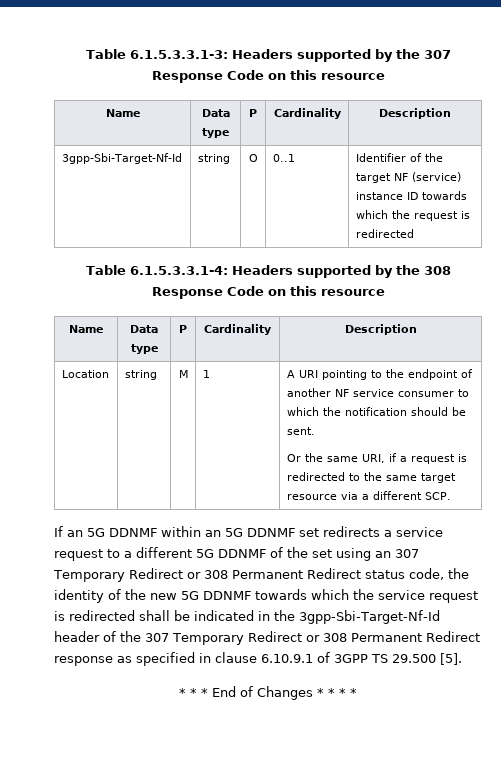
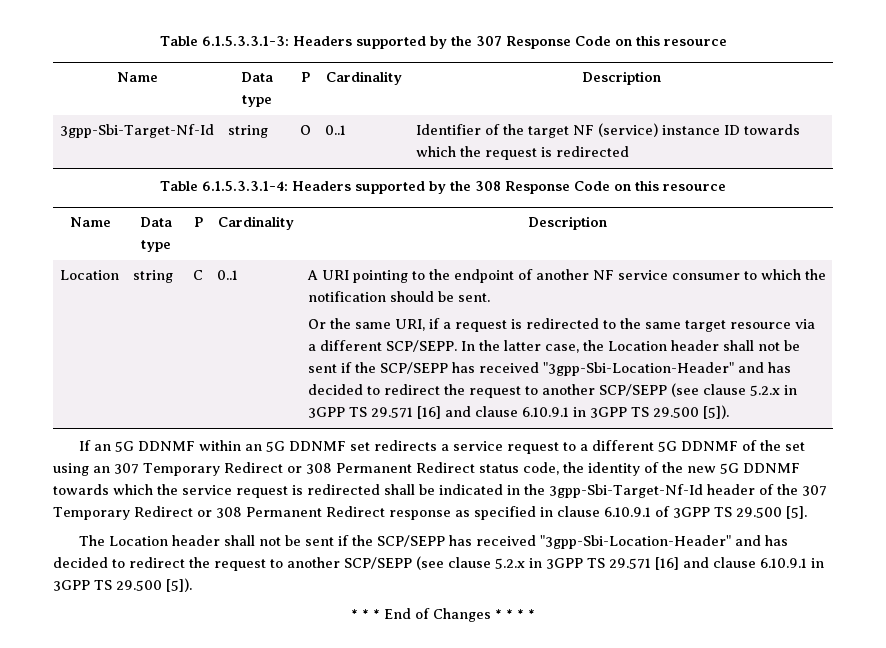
- M | 1
+ C | 0..1
- Or the same URI, if a request is redirected to the same target resource via a different SCP.
+ Or the same URI, if a request is redirected to the same target resource via a different SCP/SEPP. In the latter case, the Location header shall not be sent if the SCP/SEPP has received "3gpp-Sbi-Location-Header" and has decided to redirect the request to another SCP/SEPP (see clause 5.2.x in 3GPP TS 29.571 [16] and clause 6.10.9.1 in 3GPP TS 29.500 [5]).
+ The Location header shall not be sent if the SCP/SEPP has received "3gpp-Sbi-Location-Header" and has decided to redirect the request to another SCP/SEPP (see clause 5.2.x in 3GPP TS 29.571 [16] and clause 6.10.9.1 in 3GPP TS 29.500 [5]).

